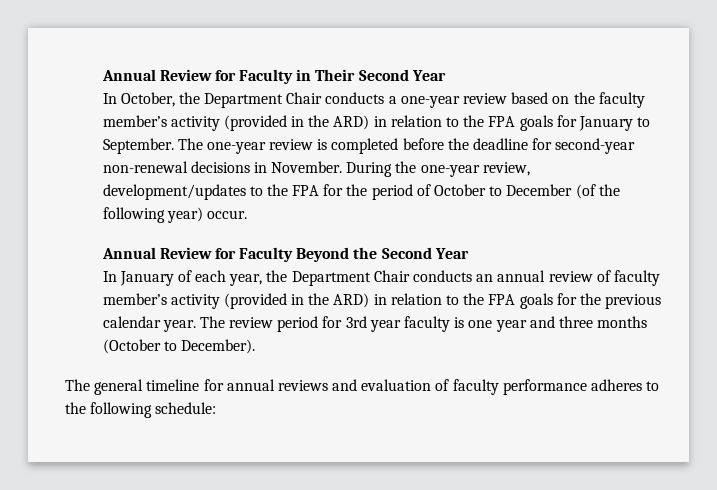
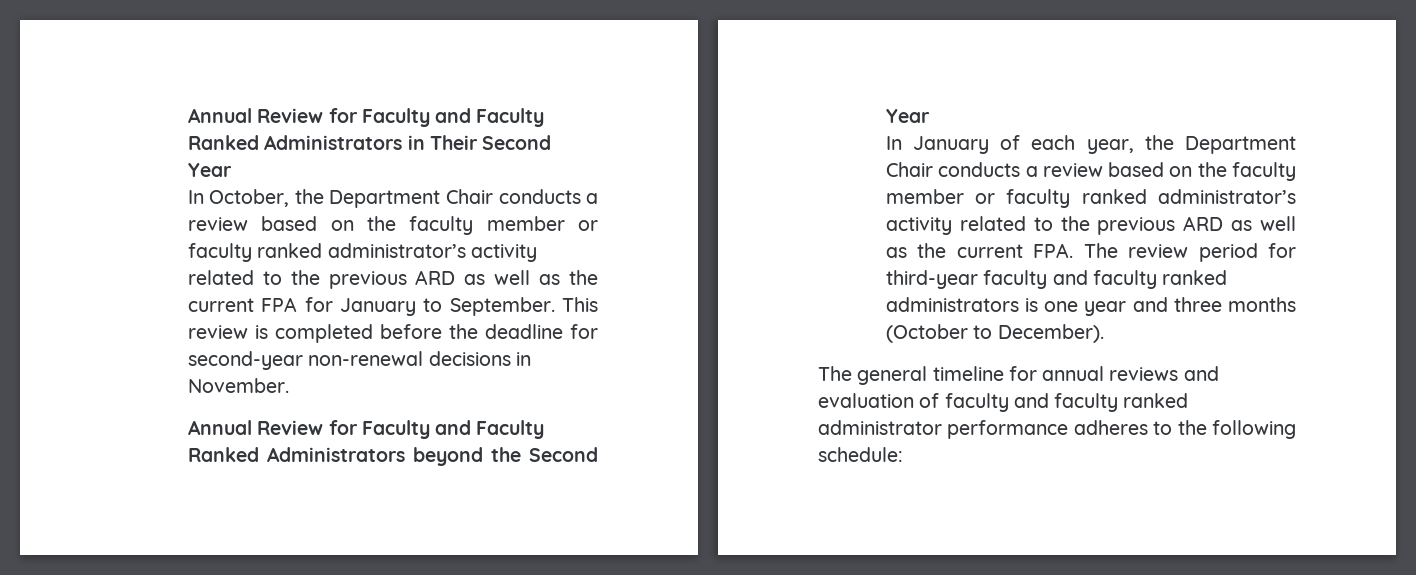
- Annual Review for Faculty in Their Second Year
+ Annual Review for Faculty and Faculty Ranked Administrators in Their Second Year
- In October, the Department Chair conducts a one-year review based on the faculty member’s activity (provided in the ARD) in relation to the FPA goals for January to September.
+ In October, the Department Chair conducts a review based on the faculty member or faculty ranked administrator’s activity related to the previous ARD as well as the current FPA for January to September.
- The one-year review is completed before the deadline for second-year non-renewal decisions in November. During the one-year review, development/updates to the FPA for the period of October to December (of the following year) occur.
- Annual Review for Faculty Beyond the Second Year
+ This review is completed before the deadline for second-year non-renewal decisions in November.
+ Annual Review for Faculty and Faculty Ranked Administrators beyond the Second Year
- In January of each year, the Department Chair conducts an annual review of faculty member’s activity (provided in the ARD) in relation to the FPA goals for the previous calendar year. The review period for 3rd year faculty is one year and three months (October to December).
+ In January of each year, the Department Chair conducts a review based on the faculty member or faculty ranked administrator’s activity related to the previous ARD as well as the current FPA. The review period for third-year faculty and faculty ranked administrators is one year and three months (October to December).
- The general timeline for annual reviews and evaluation of faculty performance adheres to the following schedule:
+ The general timeline for annual reviews and evaluation of faculty and faculty ranked administrator performance adheres to the following schedule:

